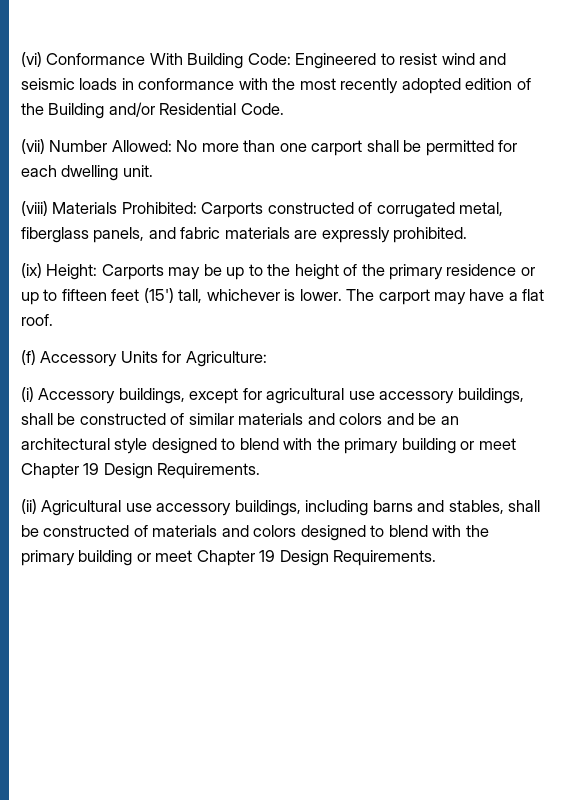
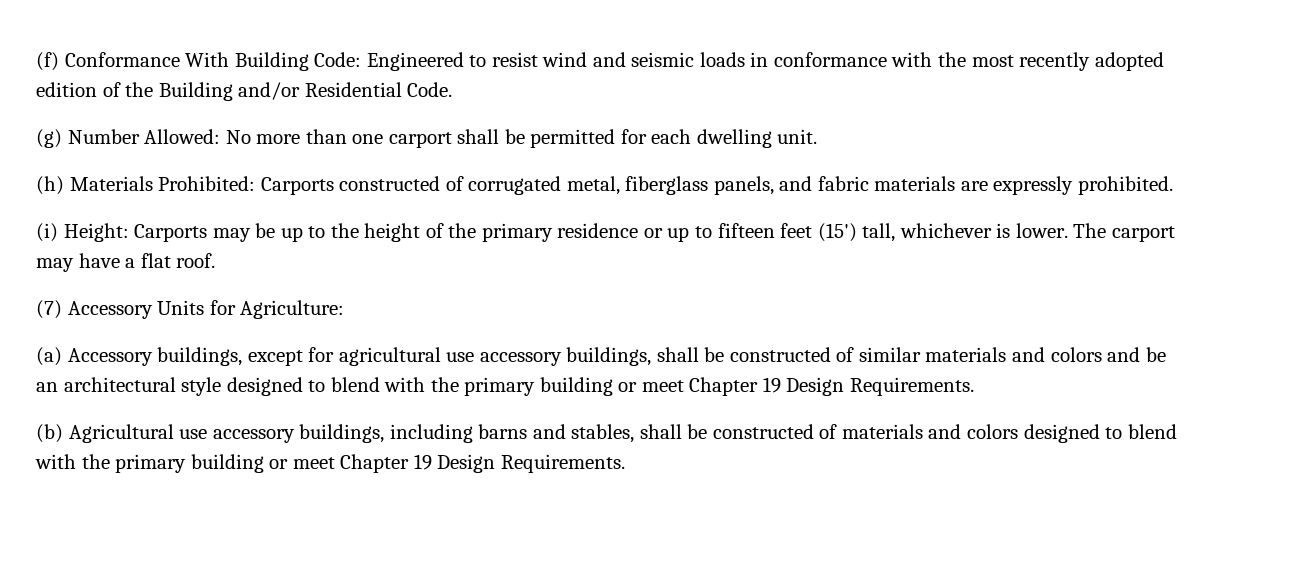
- (vi) Conformance With Building Code: Engineered to resist wind and seismic loads in conformance with the most recently adopted edition of the Building and/or Residential Code.
+ (f) Conformance With Building Code: Engineered to resist wind and seismic loads in conformance with the most recently adopted edition of the Building and/or Residential Code.
- (vii) Number Allowed: No more than one carport shall be permitted for each dwelling unit.
+ (g) Number Allowed: No more than one carport shall be permitted for each dwelling unit.
- (viii) Materials Prohibited: Carports constructed of corrugated metal, fiberglass panels, and fabric materials are expressly prohibited.
+ (h) Materials Prohibited: Carports constructed of corrugated metal, fiberglass panels, and fabric materials are expressly prohibited.
- (ix) Height: Carports may be up to the height of the primary residence or up to fifteen feet (15') tall, whichever is lower.
+ (i) Height: Carports may be up to the height of the primary residence or up to fifteen feet (15') tall, whichever is lower.
- (f) Accessory Units for Agriculture:
+ (7) Accessory Units for Agriculture:
- (i) Accessory buildings, except for agricultural use accessory buildings, shall be constructed of similar materials and colors and be an architectural style designed to blend with the primary building or meet Chapter 19 Design Requirements.
+ (a) Accessory buildings, except for agricultural use accessory buildings, shall be constructed of similar materials and colors and be an architectural style designed to blend with the primary building or meet Chapter 19 Design Requirements.
- (ii) Agricultural use accessory buildings, including barns and stables, shall be constructed of materials and colors designed to blend with the primary building or meet Chapter 19 Design Requirements.
+ (b) Agricultural use accessory buildings, including barns and stables, shall be constructed of materials and colors designed to blend with the primary building or meet Chapter 19 Design Requirements.

